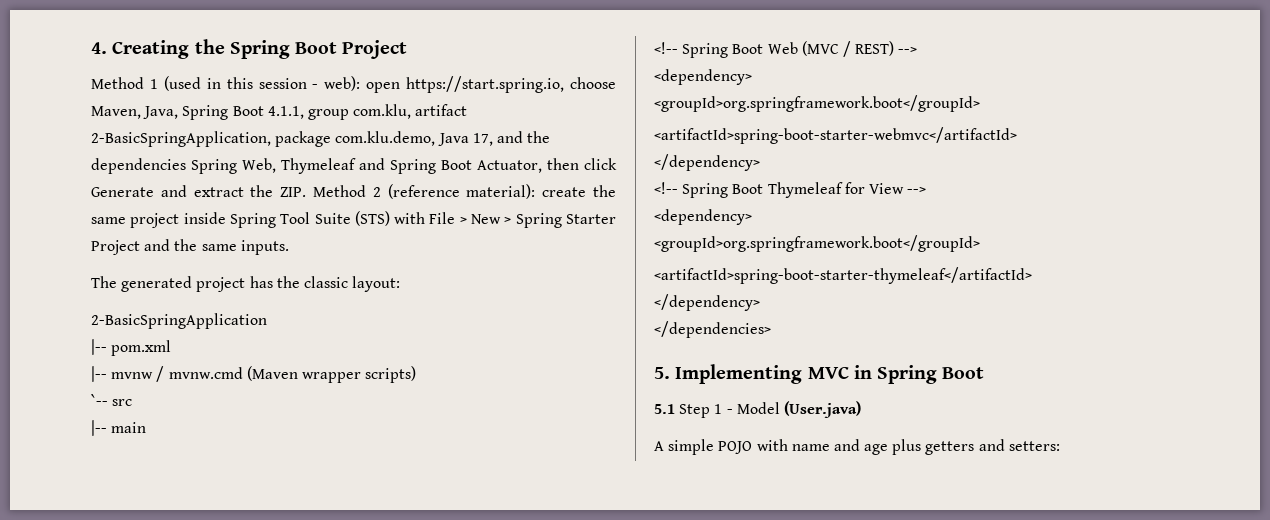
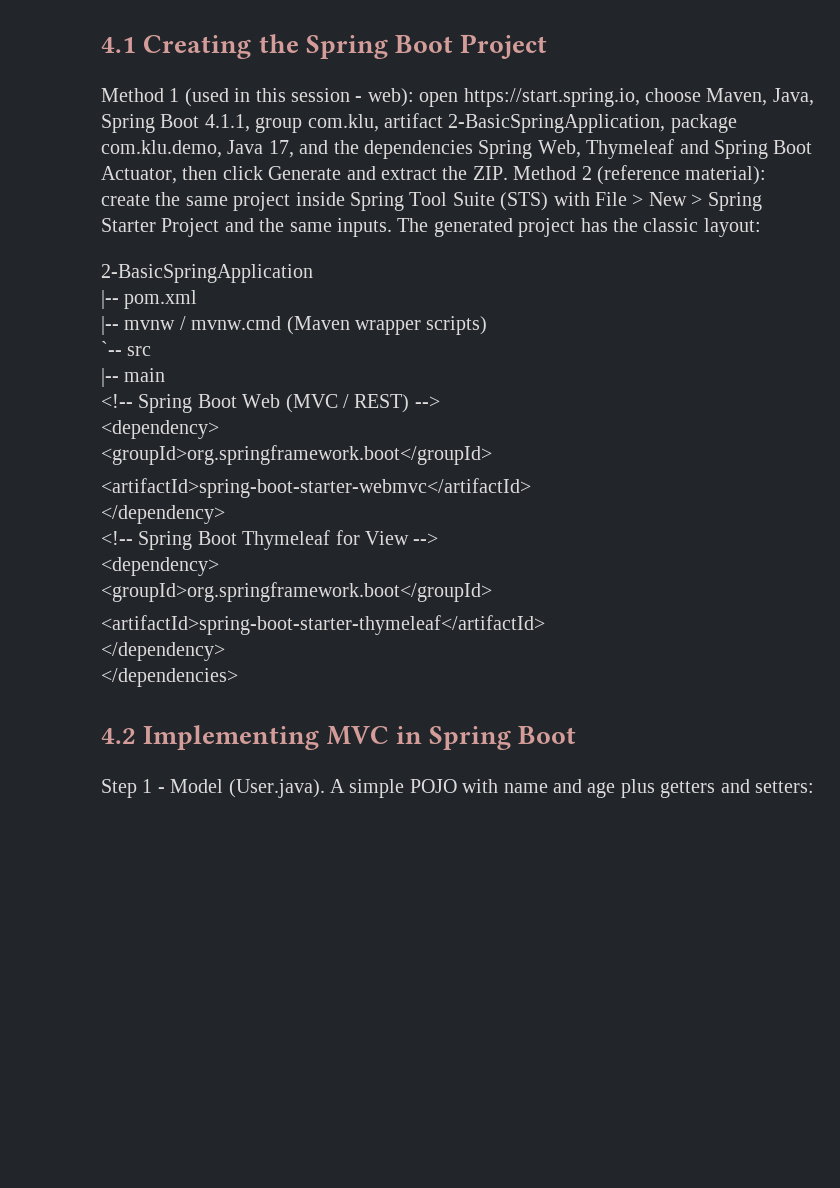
- 4. Creating the Spring Boot Project
+ 4.1 Creating the Spring Boot Project
- create the same project inside Spring Tool Suite (STS) with File > New > Spring Starter Project and the same inputs.
- The generated project has the classic layout:
+ create the same project inside Spring Tool Suite (STS) with File > New > Spring Starter Project and the same inputs. The generated project has the classic layout:
- 5. Implementing MVC in Spring Boot
+ 4.2 Implementing MVC in Spring Boot
- 5.1 Step 1 - Model (User.java)
- A simple POJO with name and age plus getters and setters:
+ Step 1 - Model (User.java). A simple POJO with name and age plus getters and setters:

